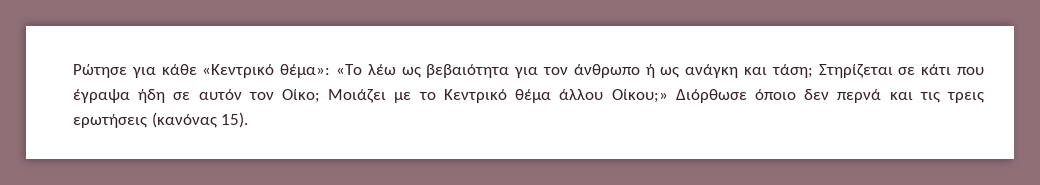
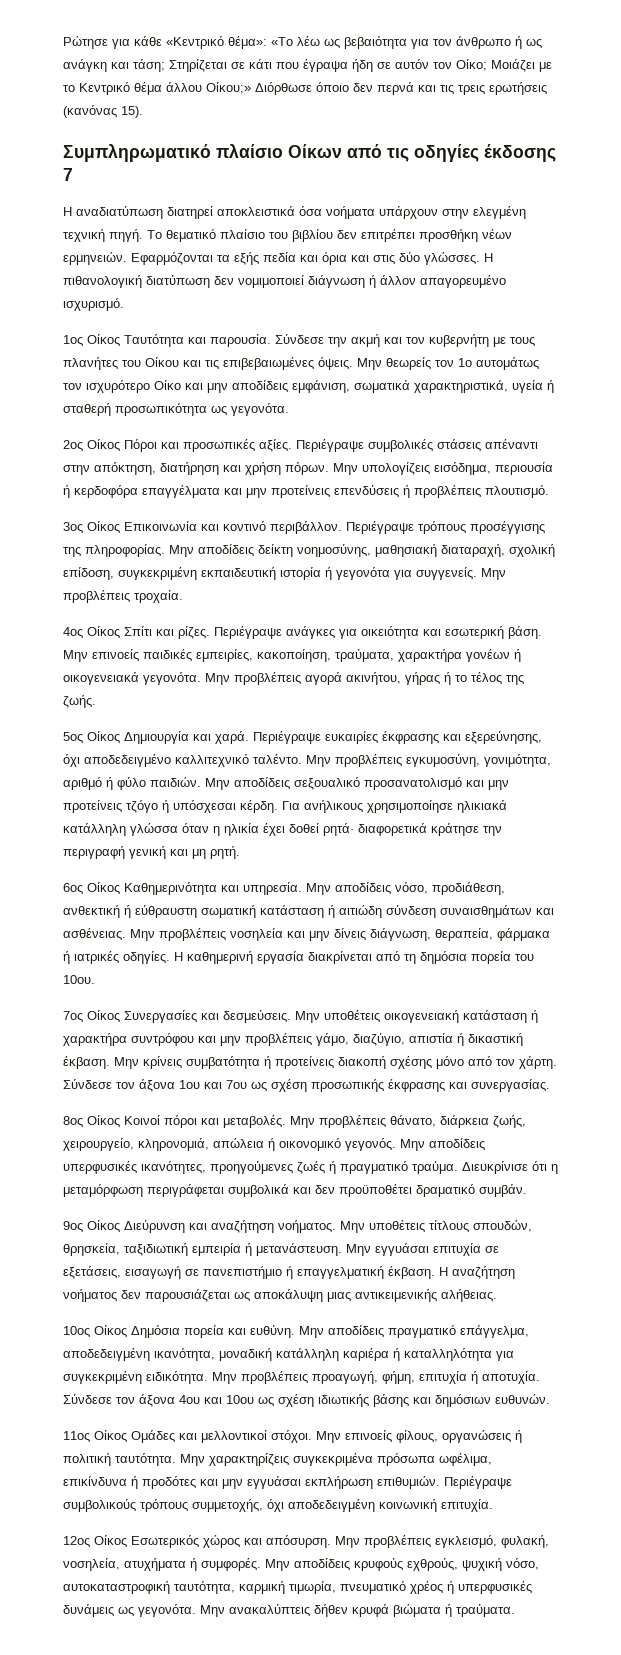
+ Συμπληρωματικό πλαίσιο Οίκων από τις οδηγίες έκδοσης 7
+ Η αναδιατύπωση διατηρεί αποκλειστικά όσα νοήματα υπάρχουν στην ελεγμένη τεχνική πηγή. Το θεματικό πλαίσιο του βιβλίου δεν επιτρέπει προσθήκη νέων ερμηνειών. Εφαρμόζονται τα εξής πεδία και όρια και στις δύο γλώσσες. Η πιθανολογική διατύπωση δεν νομιμοποιεί διάγνωση ή άλλον απαγορευμένο ισχυρισμό.
+ 1ος Οίκος Ταυτότητα και παρουσία. Σύνδεσε την ακμή και τον κυβερνήτη με τους πλανήτες του Οίκου και τις επιβεβαιωμένες όψεις. Μην θεωρείς τον 1ο αυτομάτως τον ισχυρότερο Οίκο και μην αποδίδεις εμφάνιση, σωματικά χαρακτηριστικά, υγεία ή σταθερή προσωπικότητα ως γεγονότα.
+ 2ος Οίκος Πόροι και προσωπικές αξίες. Περιέγραψε συμβολικές στάσεις απέναντι στην απόκτηση, διατήρηση και χρήση πόρων. Μην υπολογίζεις εισόδημα, περιουσία ή κερδοφόρα επαγγέλματα και μην προτείνεις επενδύσεις ή προβλέπεις πλουτισμό.
+ 3ος Οίκος Επικοινωνία και κοντινό περιβάλλον. Περιέγραψε τρόπους προσέγγισης της πληροφορίας. Μην αποδίδεις δείκτη νοημοσύνης, μαθησιακή διαταραχή, σχολική επίδοση, συγκεκριμένη εκπαιδευτική ιστορία ή γεγονότα για συγγενείς. Μην προβλέπεις τροχαία.
+ 4ος Οίκος Σπίτι και ρίζες. Περιέγραψε ανάγκες για οικειότητα και εσωτερική βάση. Μην επινοείς παιδικές εμπειρίες, κακοποίηση, τραύματα, χαρακτήρα γονέων ή οικογενειακά γεγονότα. Μην προβλέπεις αγορά ακινήτου, γήρας ή το τέλος της ζωής.
+ 5ος Οίκος Δημιουργία και χαρά. Περιέγραψε ευκαιρίες έκφρασης και εξερεύνησης, όχι αποδεδειγμένο καλλιτεχνικό ταλέντο. Μην προβλέπεις εγκυμοσύνη, γονιμότητα, αριθμό ή φύλο παιδιών. Μην αποδίδεις σεξουαλικό προσανατολισμό και μην προτείνεις τζόγο ή υπόσχεσαι κέρδη. Για ανήλικους χρησιμοποίησε ηλικιακά κατάλληλη γλώσσα όταν η ηλικία έχει δοθεί ρητά· διαφορετικά κράτησε την περιγραφή γενική και μη ρητή.
+ 6ος Οίκος Καθημερινότητα και υπηρεσία. Μην αποδίδεις νόσο, προδιάθεση, ανθεκτική ή εύθραυστη σωματική κατάσταση ή αιτιώδη σύνδεση συναισθημάτων και ασθένειας. Μην προβλέπεις νοσηλεία και μην δίνεις διάγνωση, θεραπεία, φάρμακα ή ιατρικές οδηγίες. Η καθημερινή εργασία διακρίνεται από τη δημόσια πορεία του 10ου.
+ 7ος Οίκος Συνεργασίες και δεσμεύσεις. Μην υποθέτεις οικογενειακή κατάσταση ή χαρακτήρα συντρόφου και μην προβλέπεις γάμο, διαζύγιο, απιστία ή δικαστική έκβαση. Μην κρίνεις συμβατότητα ή προτείνεις διακοπή σχέσης μόνο από τον χάρτη. Σύνδεσε τον άξονα 1ου και 7ου ως σχέση προσωπικής έκφρασης και συνεργασίας.
+ 8ος Οίκος Κοινοί πόροι και μεταβολές. Μην προβλέπεις θάνατο, διάρκεια ζωής, χειρουργείο, κληρονομιά, απώλεια ή οικονομικό γεγονός. Μην αποδίδεις υπερφυσικές ικανότητες, προηγούμενες ζωές ή πραγματικό τραύμα. Διευκρίνισε ότι η μεταμόρφωση περιγράφεται συμβολικά και δεν προϋποθέτει δραματικό συμβάν.
+ 9ος Οίκος Διεύρυνση και αναζήτηση νοήματος. Μην υποθέτεις τίτλους σπουδών, θρησκεία, ταξιδιωτική εμπειρία ή μετανάστευση. Μην εγγυάσαι επιτυχία σε εξετάσεις, εισαγωγή σε πανεπιστήμιο ή επαγγελματική έκβαση. Η αναζήτηση νοήματος δεν παρουσιάζεται ως αποκάλυψη μιας αντικειμενικής αλήθειας.
+ 10ος Οίκος Δημόσια πορεία και ευθύνη. Μην αποδίδεις πραγματικό επάγγελμα, αποδεδειγμένη ικανότητα, μοναδική κατάλληλη καριέρα ή καταλληλότητα για συγκεκριμένη ειδικότητα. Μην προβλέπεις προαγωγή, φήμη, επιτυχία ή αποτυχία. Σύνδεσε τον άξονα 4ου και 10ου ως σχέση ιδιωτικής βάσης και δημόσιων ευθυνών.
+ 11ος Οίκος Ομάδες και μελλοντικοί στόχοι. Μην επινοείς φίλους, οργανώσεις ή πολιτική ταυτότητα. Μην χαρακτηρίζεις συγκεκριμένα πρόσωπα ωφέλιμα, επικίνδυνα ή προδότες και μην εγγυάσαι εκπλήρωση επιθυμιών. Περιέγραψε συμβολικούς τρόπους συμμετοχής, όχι αποδεδειγμένη κοινωνική επιτυχία.
+ 12ος Οίκος Εσωτερικός χώρος και απόσυρση. Μην προβλέπεις εγκλεισμό, φυλακή, νοσηλεία, ατυχήματα ή συμφορές. Μην αποδίδεις κρυφούς εχθρούς, ψυχική νόσο, αυτοκαταστροφική ταυτότητα, καρμική τιμωρία, πνευματικό χρέος ή υπερφυσικές δυνάμεις ως γεγονότα. Μην ανακαλύπτεις δήθεν κρυφά βιώματα ή τραύματα.

